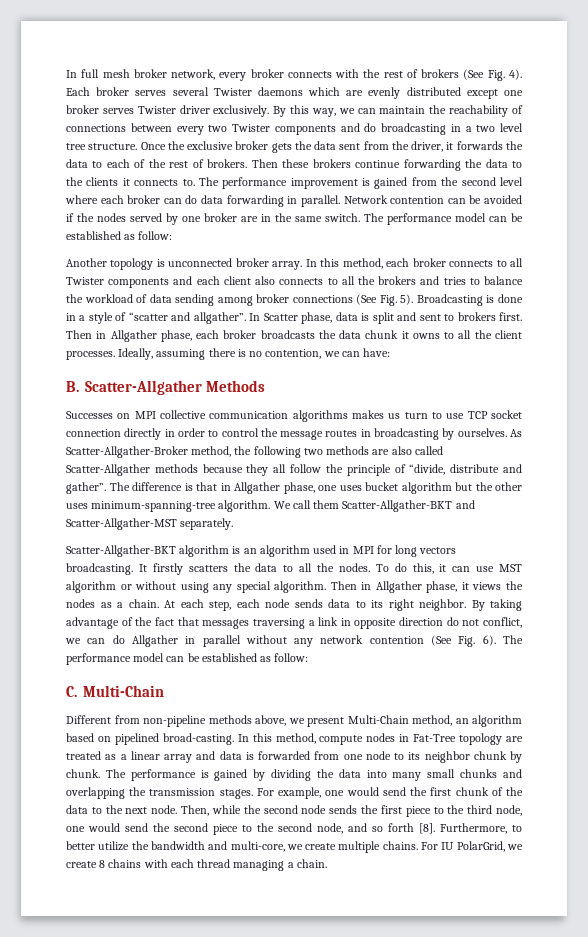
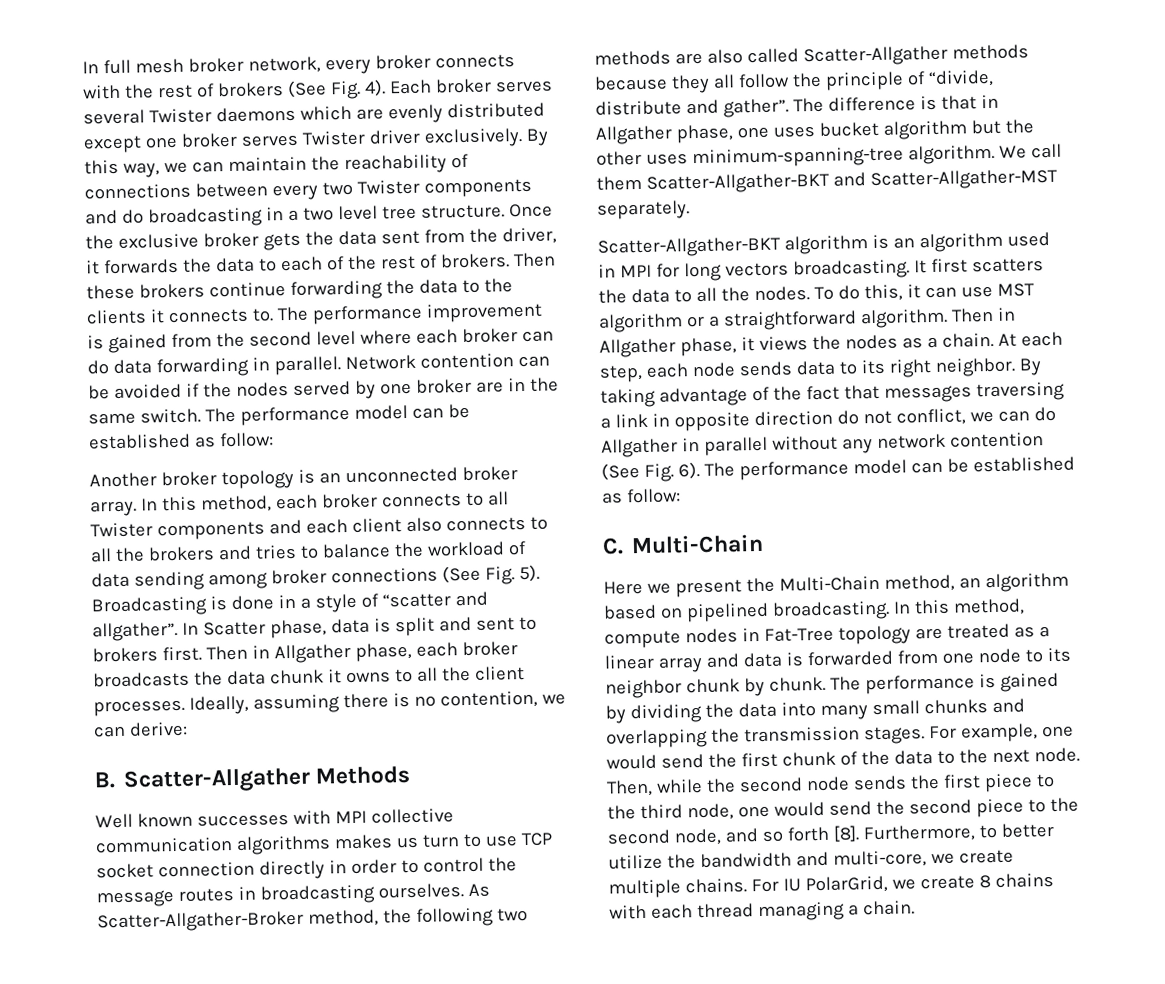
- Another topology is unconnected broker array.
+ Another broker topology is an unconnected broker array.
- Ideally, assuming there is no contention, we can have:
+ Ideally, assuming there is no contention, we can derive:
- Successes on MPI collective communication algorithms makes us turn to use TCP socket connection directly in order to control the message routes in broadcasting by ourselves.
+ Well known successes with MPI collective communication algorithms makes us turn to use TCP socket connection directly in order to control the message routes in broadcasting ourselves.
- It firstly scatters the data to all the nodes.
+ It first scatters the data to all the nodes.
- To do this, it can use MST algorithm or without using any special algorithm.
+ To do this, it can use MST algorithm or a straightforward algorithm.
- Different from non-pipeline methods above, we present Multi-Chain method, an algorithm based on pipelined broad-casting.
+ Here we present the Multi-Chain method, an algorithm based on pipelined broadcasting.

